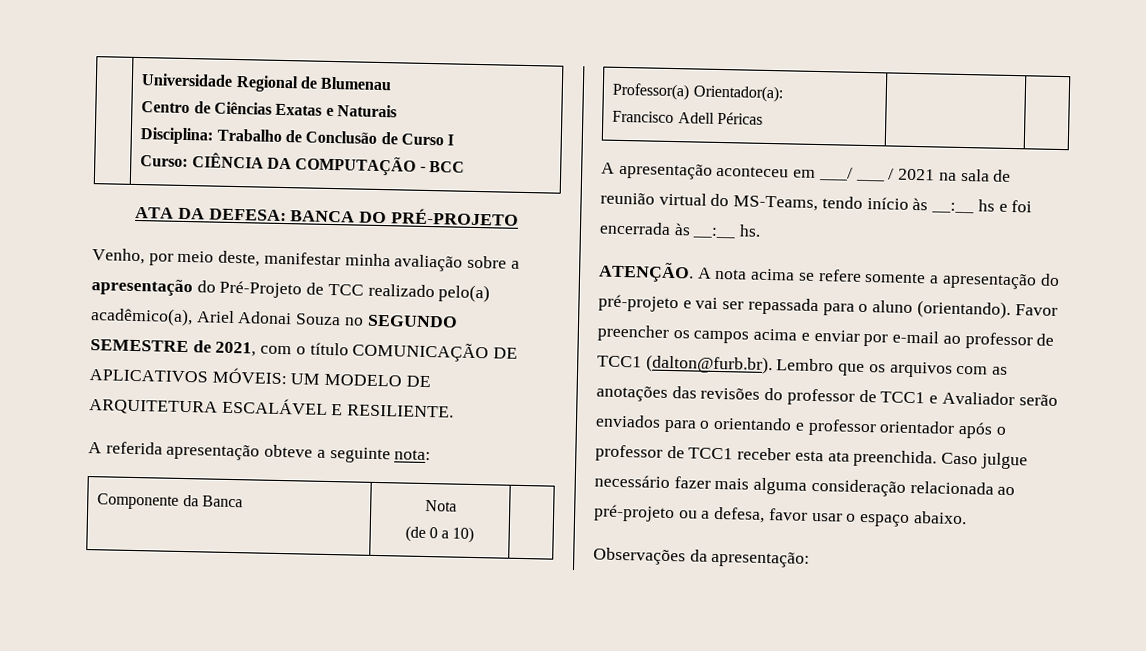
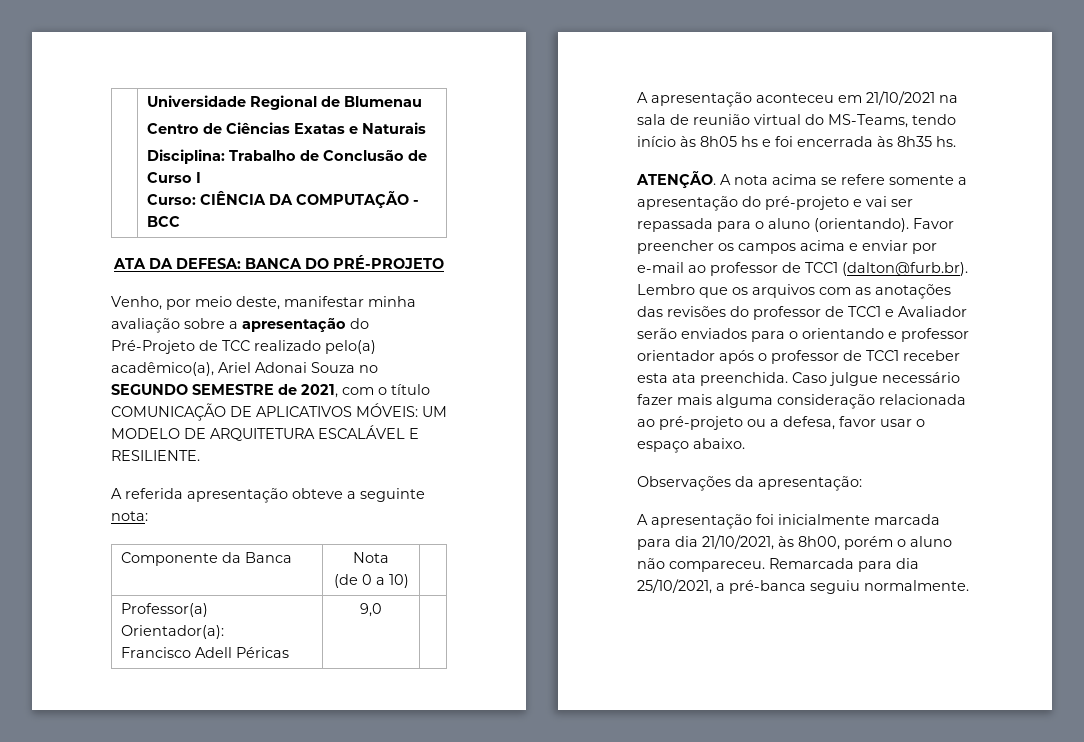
  Professor(a) Orientador(a):
- Francisco Adell Péricas | |
+ Francisco Adell Péricas | 9,0 |
- A apresentação aconteceu em ___/ ___ / 2021 na sala de reunião virtual do MS-Teams, tendo início às __:__ hs e foi encerrada às __:__ hs.
+ A apresentação aconteceu em 21/10/2021 na sala de reunião virtual do MS-Teams, tendo início às 8h05 hs e foi encerrada às 8h35 hs.
+ A apresentação foi inicialmente marcada para dia 21/10/2021, às 8h00, porém o aluno não compareceu. Remarcada para dia 25/10/2021, a pré-banca seguiu normalmente.

